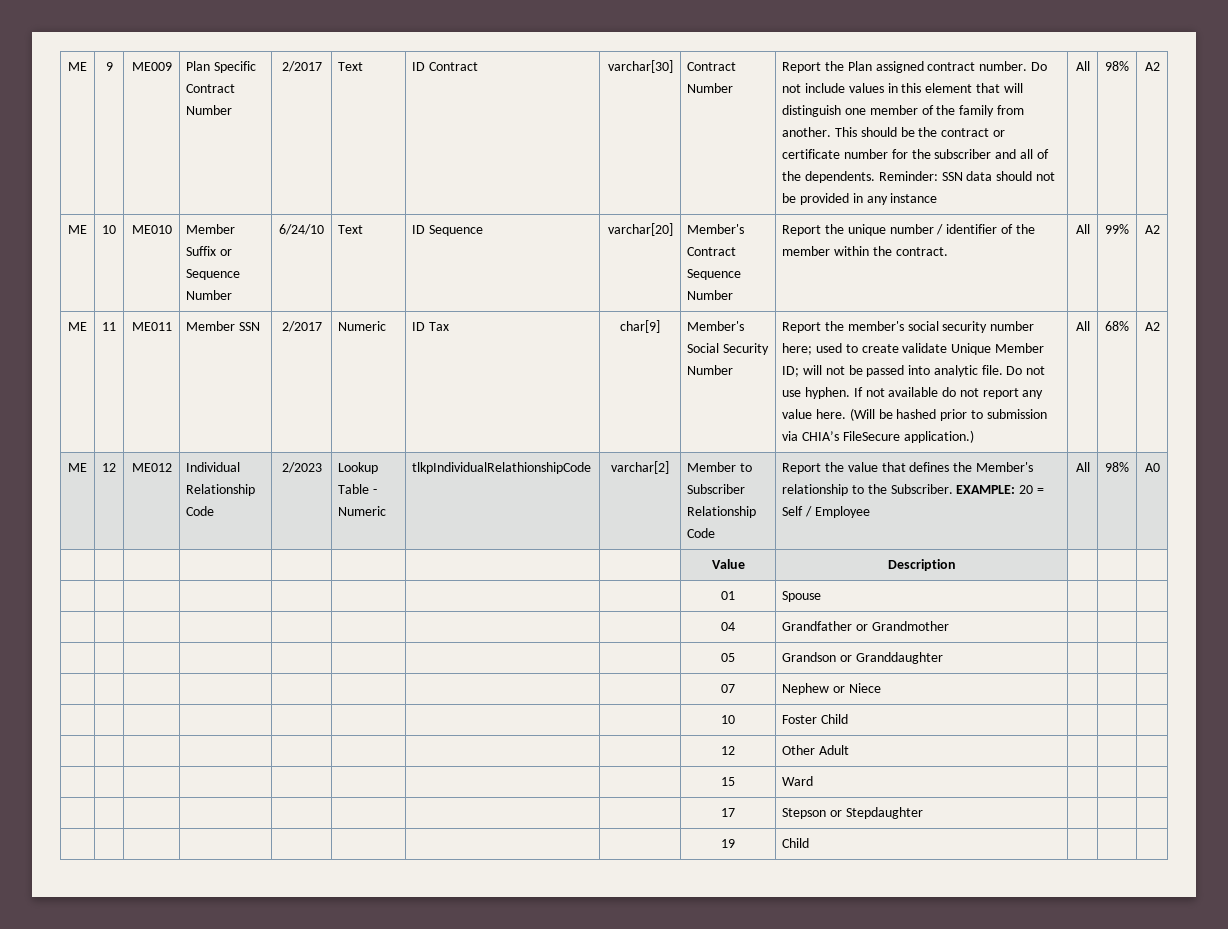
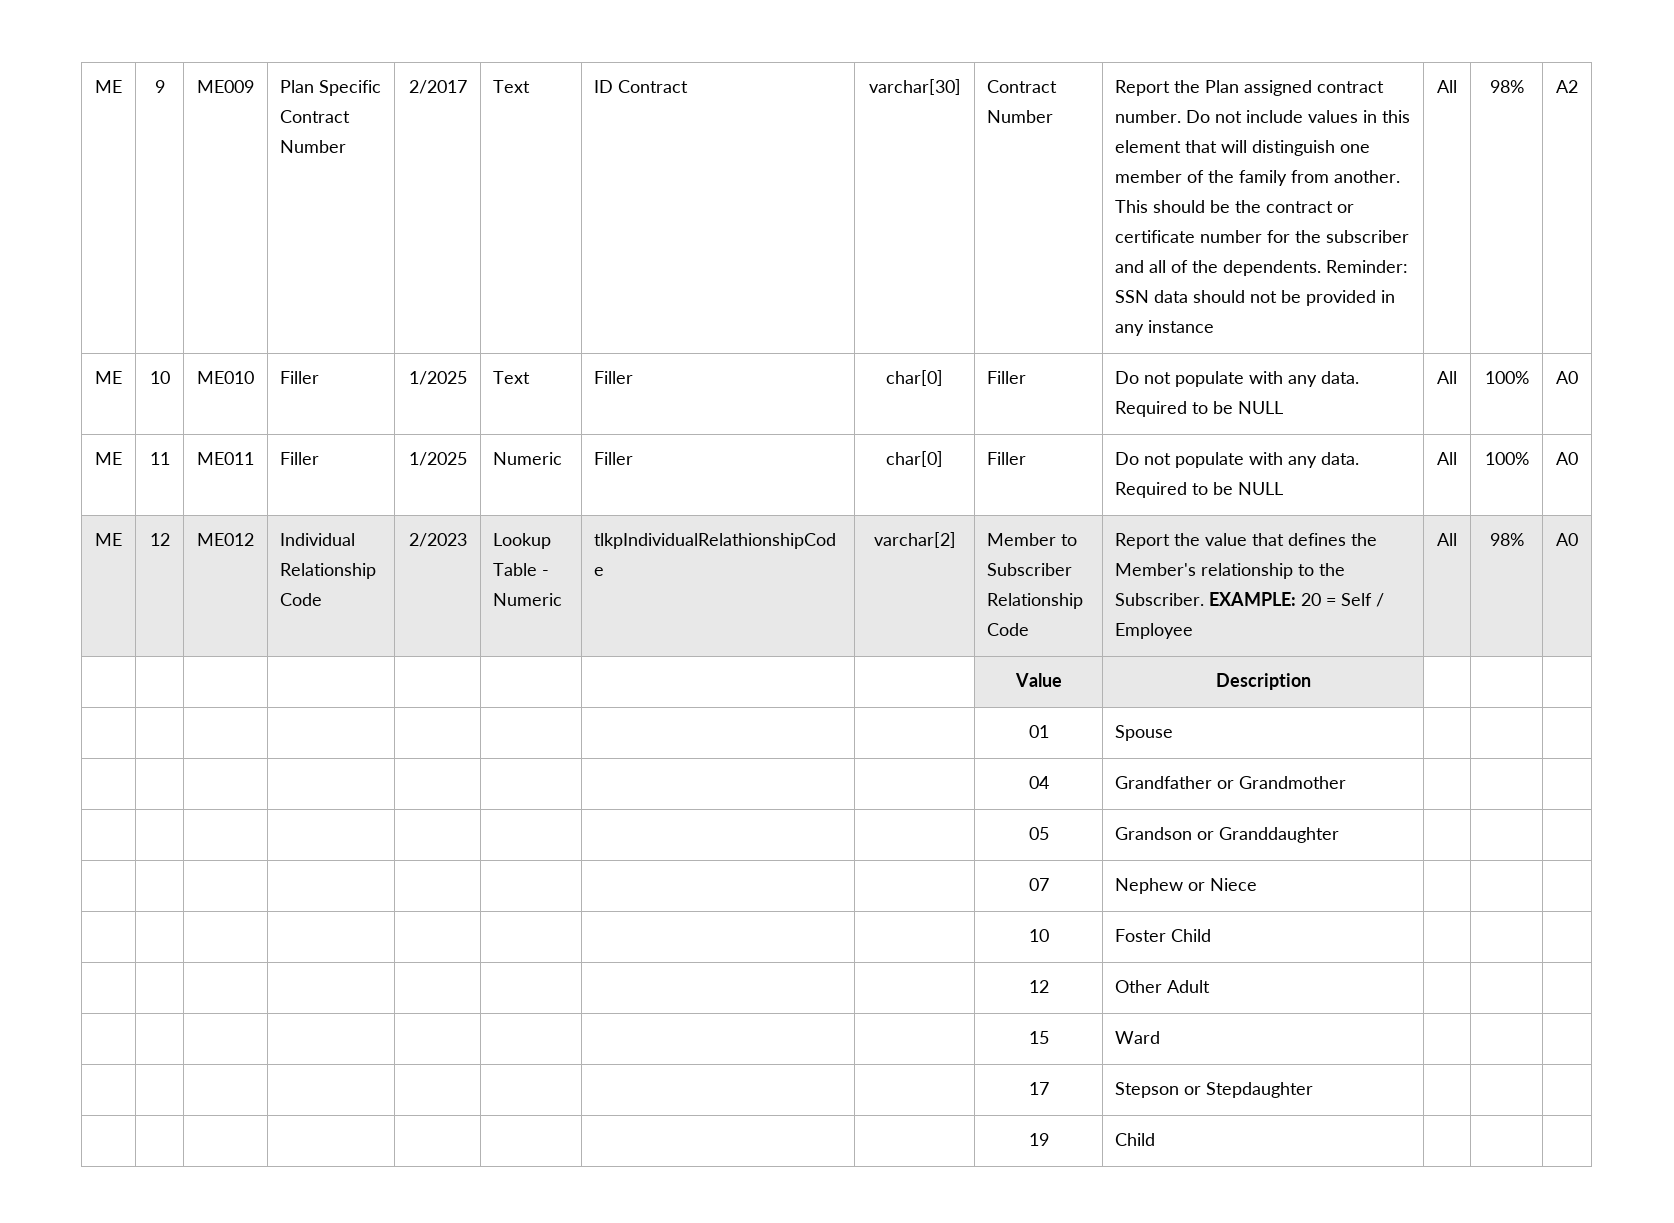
- ME | 10 | ME010 | Member Suffix or Sequence Number | 6/24/10 | Text | ID Sequence | varchar[20] | Member's Contract Sequence Number | Report the unique number / identifier of the member within the contract. | All | 99% | A2
+ ME | 10 | ME010 | Filler | 1/2025 | Text | Filler | char[0] | Filler | Do not populate with any data. Required to be NULL | All | 100% | A0
- Member SSN | 2/2017 | Numeric | ID Tax | char[9] | Member's Social Security Number | Report the member's social security number here; used to create validate Unique Member ID; will not be passed into analytic file. Do not use hyphen. If not available do not report any value here. (Will be hashed prior to submission via CHIA’s FileSecure application.) | All | 68% | A2
+ Filler | 1/2025 | Numeric | Filler | char[0] | Filler | Do not populate with any data. Required to be NULL | All | 100% | A0

